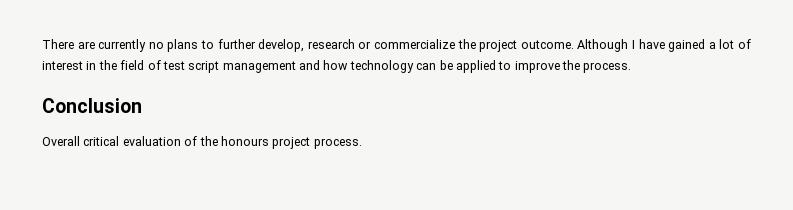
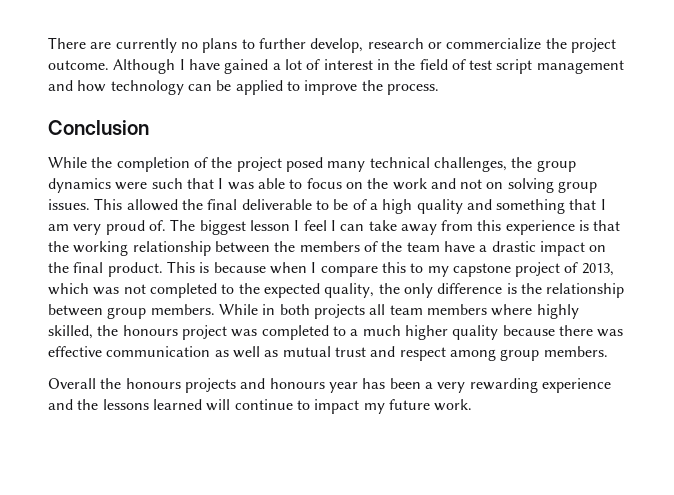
- Overall critical evaluation of the honours project process.
+ While the completion of the project posed many technical challenges, the group dynamics were such that I was able to focus on the work and not on solving group issues. This allowed the final deliverable to be of a high quality and something that I am very proud of. The biggest lesson I feel I can take away from this experience is that the working relationship between the members of the team have a drastic impact on the final product. This is because when I compare this to my capstone project of 2013, which was not completed to the expected quality, the only difference is the relationship between group members. While in both projects all team members where highly skilled, the honours project was completed to a much higher quality because there was effective communication as well as mutual trust and respect among group members.
+ Overall the honours projects and honours year has been a very rewarding experience and the lessons learned will continue to impact my future work.

